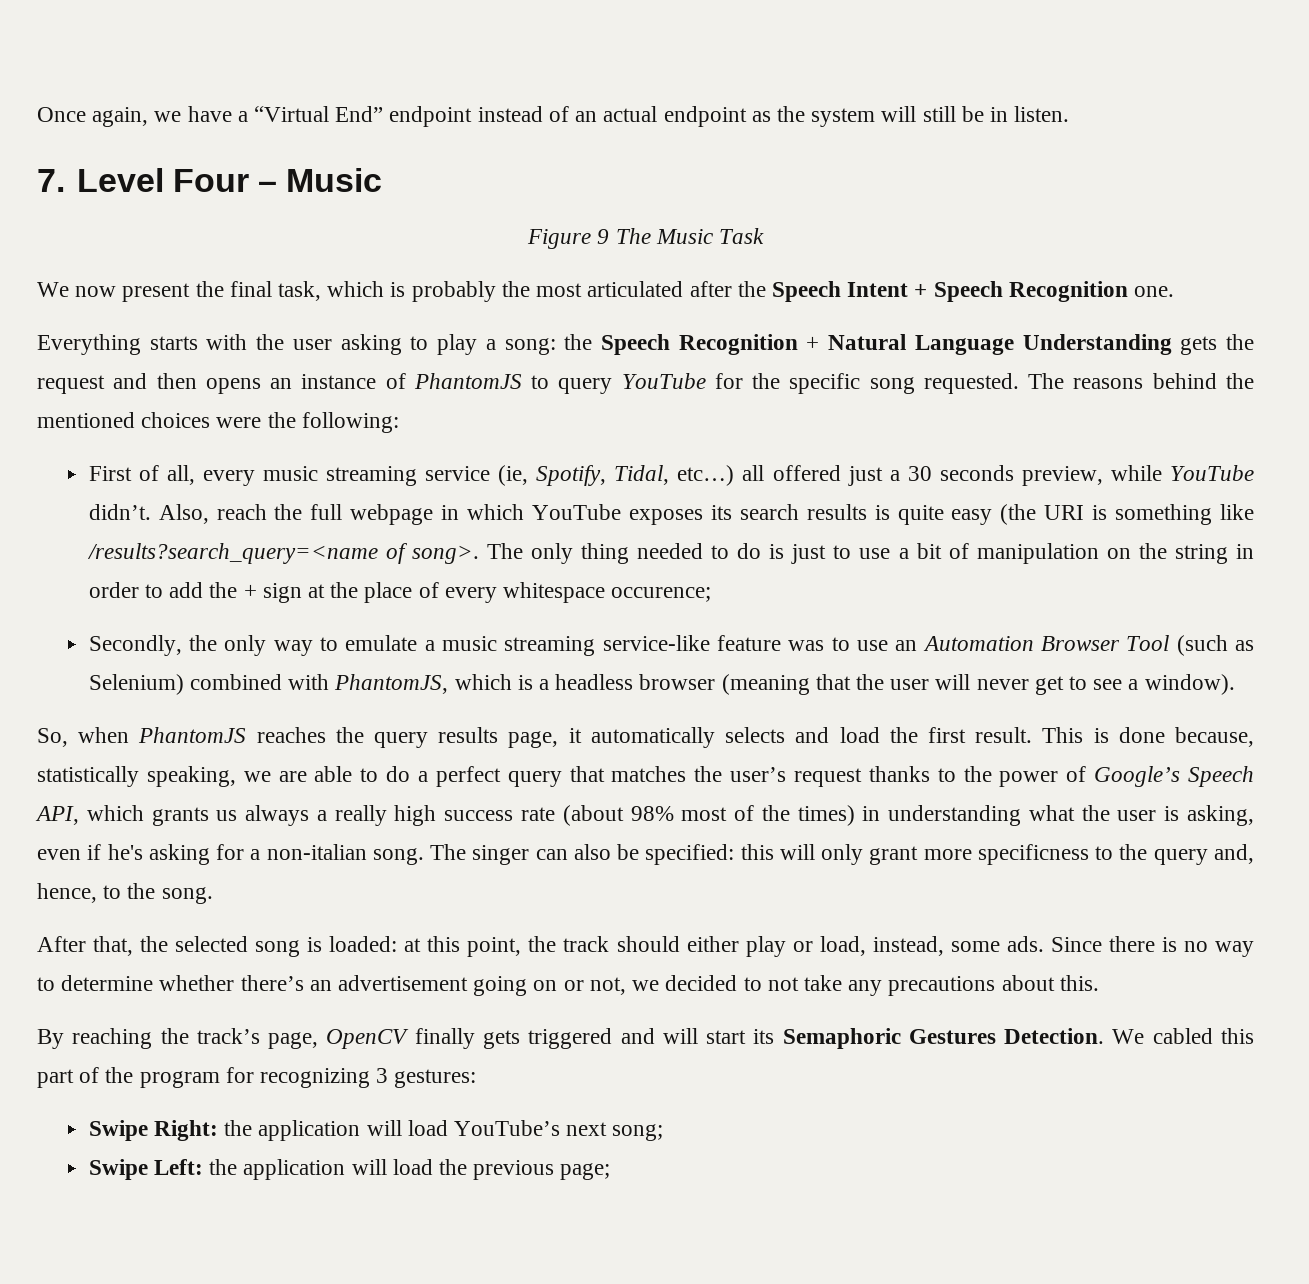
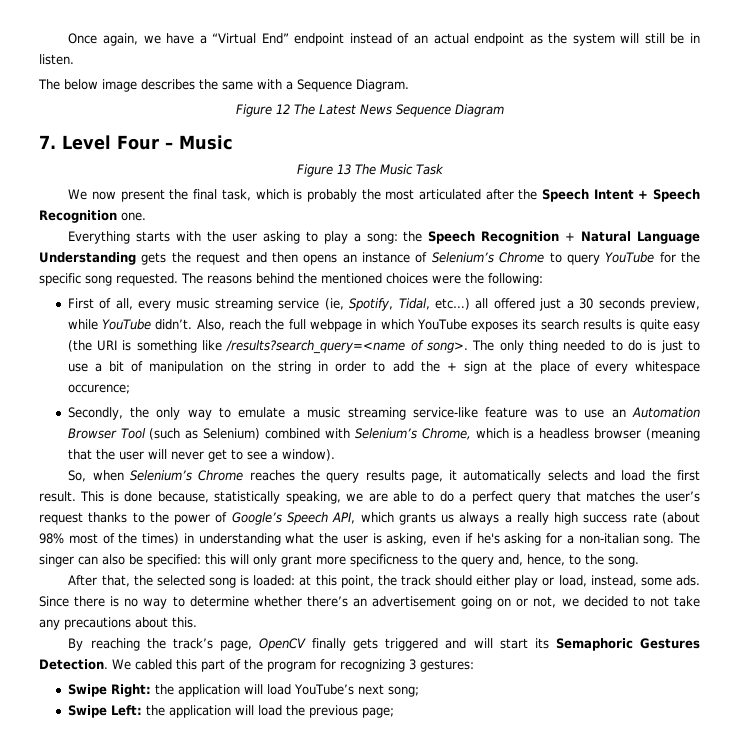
+ The below image describes the same with a Sequence Diagram.
+ Figure 12 The Latest News Sequence Diagram
- Figure 9 The Music Task
+ Figure 13 The Music Task
- Everything starts with the user asking to play a song: the Speech Recognition + Natural Language Understanding gets the request and then opens an instance of PhantomJS to query YouTube for the specific song requested.
+ Everything starts with the user asking to play a song: the Speech Recognition + Natural Language Understanding gets the request and then opens an instance of Selenium’s Chrome to query YouTube for the specific song requested.
- Secondly, the only way to emulate a music streaming service-like feature was to use an Automation Browser Tool (such as Selenium) combined with PhantomJS, which is a headless browser (meaning that the user will never get to see a window).
+ Secondly, the only way to emulate a music streaming service-like feature was to use an Automation Browser Tool (such as Selenium) combined with Selenium’s Chrome, which is a headless browser (meaning that the user will never get to see a window).
- So, when PhantomJS reaches the query results page, it automatically selects and load the first result.
+ So, when Selenium’s Chrome reaches the query results page, it automatically selects and load the first result.

